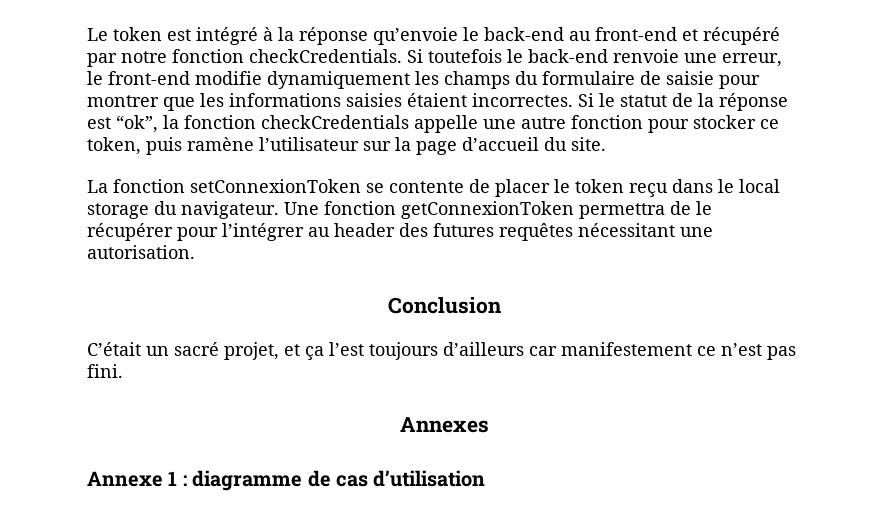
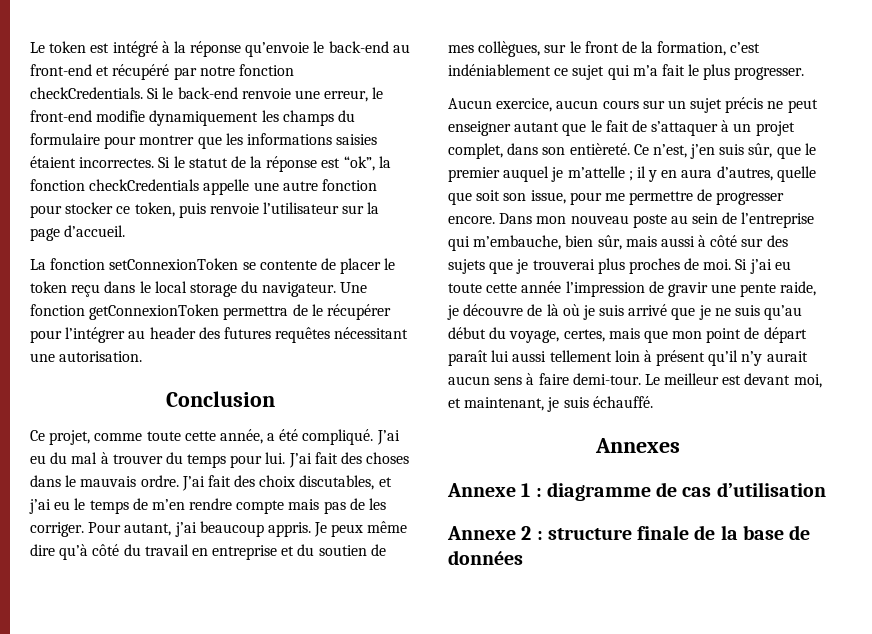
- Si toutefois le back-end renvoie une erreur, le front-end modifie dynamiquement les champs du formulaire de saisie pour montrer que les informations saisies étaient incorrectes.
+ Si le back-end renvoie une erreur, le front-end modifie dynamiquement les champs du formulaire pour montrer que les informations saisies étaient incorrectes.
- Si le statut de la réponse est “ok”, la fonction checkCredentials appelle une autre fonction pour stocker ce token, puis ramène l’utilisateur sur la page d’accueil du site.
+ Si le statut de la réponse est “ok”, la fonction checkCredentials appelle une autre fonction pour stocker ce token, puis renvoie l’utilisateur sur la page d’accueil.
- C’était un sacré projet, et ça l’est toujours d’ailleurs car manifestement ce n’est pas fini.
+ Ce projet, comme toute cette année, a été compliqué. J’ai eu du mal à trouver du temps pour lui. J’ai fait des choses dans le mauvais ordre. J’ai fait des choix discutables, et j’ai eu le temps de m’en rendre compte mais pas de les corriger. Pour autant, j’ai beaucoup appris. Je peux même dire qu’à côté du travail en entreprise et du soutien de mes collègues, sur le front de la formation, c’est indéniablement ce sujet qui m’a fait le plus progresser.
+ Aucun exercice, aucun cours sur un sujet précis ne peut enseigner autant que le fait de s’attaquer à un projet complet, dans son entièreté. Ce n’est, j’en suis sûr, que le premier auquel je m’attelle ; il y en aura d’autres, quelle que soit son issue, pour me permettre de progresser encore. Dans mon nouveau poste au sein de l’entreprise qui m’embauche, bien sûr, mais aussi à côté sur des sujets que je trouverai plus proches de moi. Si j’ai eu toute cette année l’impression de gravir une pente raide, je découvre de là où je suis arrivé que je ne suis qu’au début du voyage, certes, mais que mon point de départ paraît lui aussi tellement loin à présent qu’il n’y aurait aucun sens à faire demi-tour. Le meilleur est devant moi, et maintenant, je suis échauffé.
+ Annexe 2 : structure finale de la base de données

